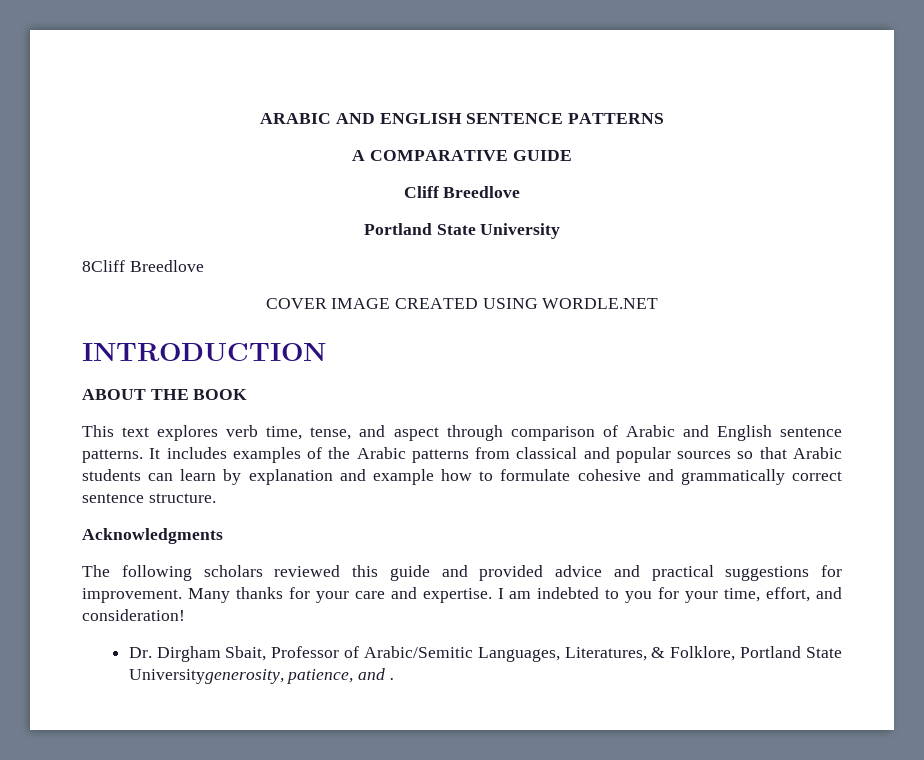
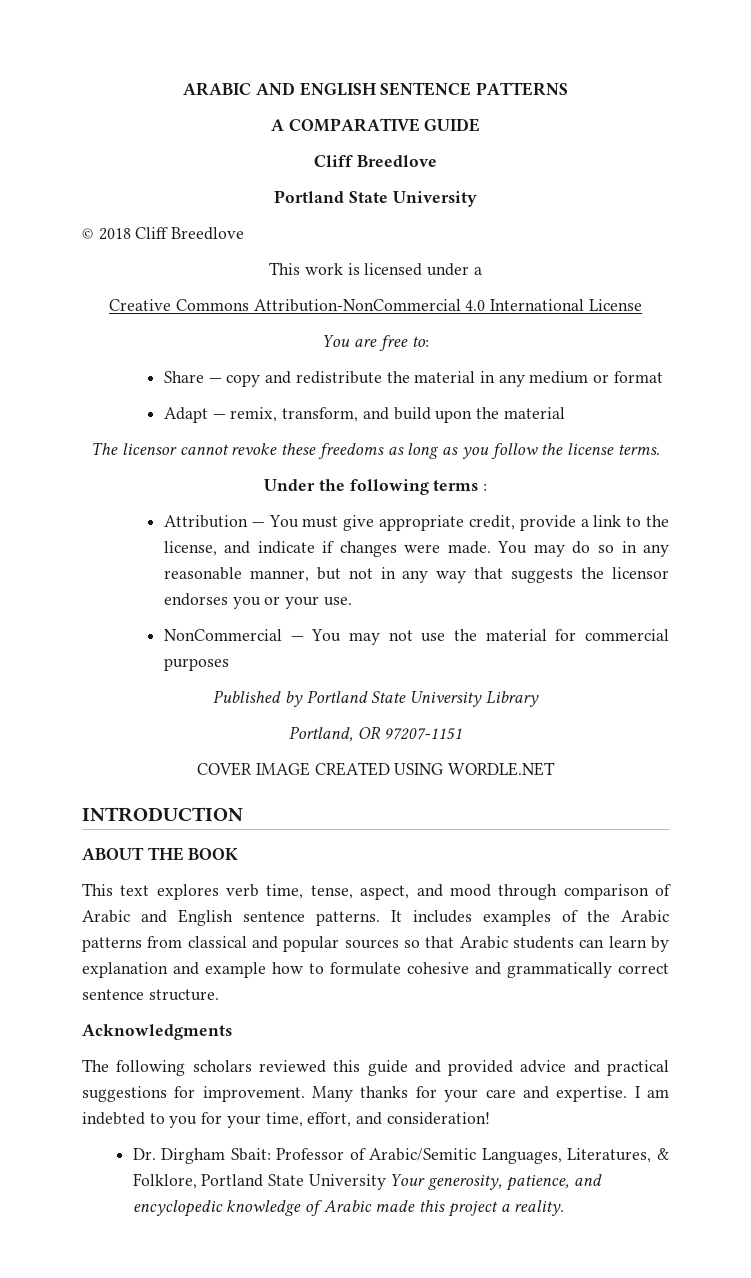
- 8Cliff Breedlove
+ © 2018 Cliff Breedlove
+ This work is licensed under a
+ Creative Commons Attribution-NonCommercial 4.0 International License
+ You are free to:
+ Share — copy and redistribute the material in any medium or format
+ Adapt — remix, transform, and build upon the material
+ The licensor cannot revoke these freedoms as long as you follow the license terms.
+ Under the following terms :
+ Attribution — You must give appropriate credit, provide a link to the license, and indicate if changes were made. You may do so in any reasonable manner, but not in any way that suggests the licensor endorses you or your use.
+ NonCommercial — You may not use the material for commercial purposes
+ Published by Portland State University Library
+ Portland, OR 97207-1151
- This text explores verb time, tense, and aspect through comparison of Arabic and English sentence patterns.
+ This text explores verb time, tense, aspect, and mood through comparison of Arabic and English sentence patterns.
- Dr. Dirgham Sbait, Professor of Arabic/Semitic Languages, Literatures, & Folklore, Portland State Universitygenerosity, patience, and .
+ Dr. Dirgham Sbait: Professor of Arabic/Semitic Languages, Literatures, & Folklore, Portland State University Your generosity, patience, and encyclopedic knowledge of Arabic made this project a reality.

